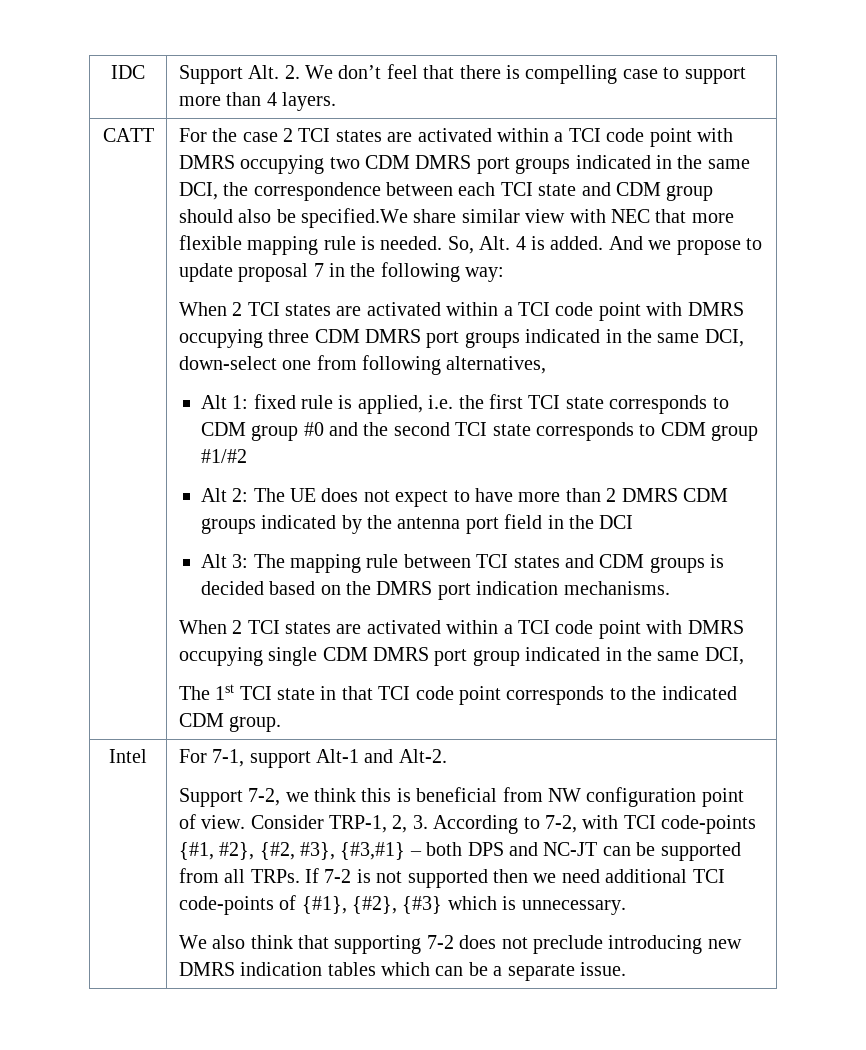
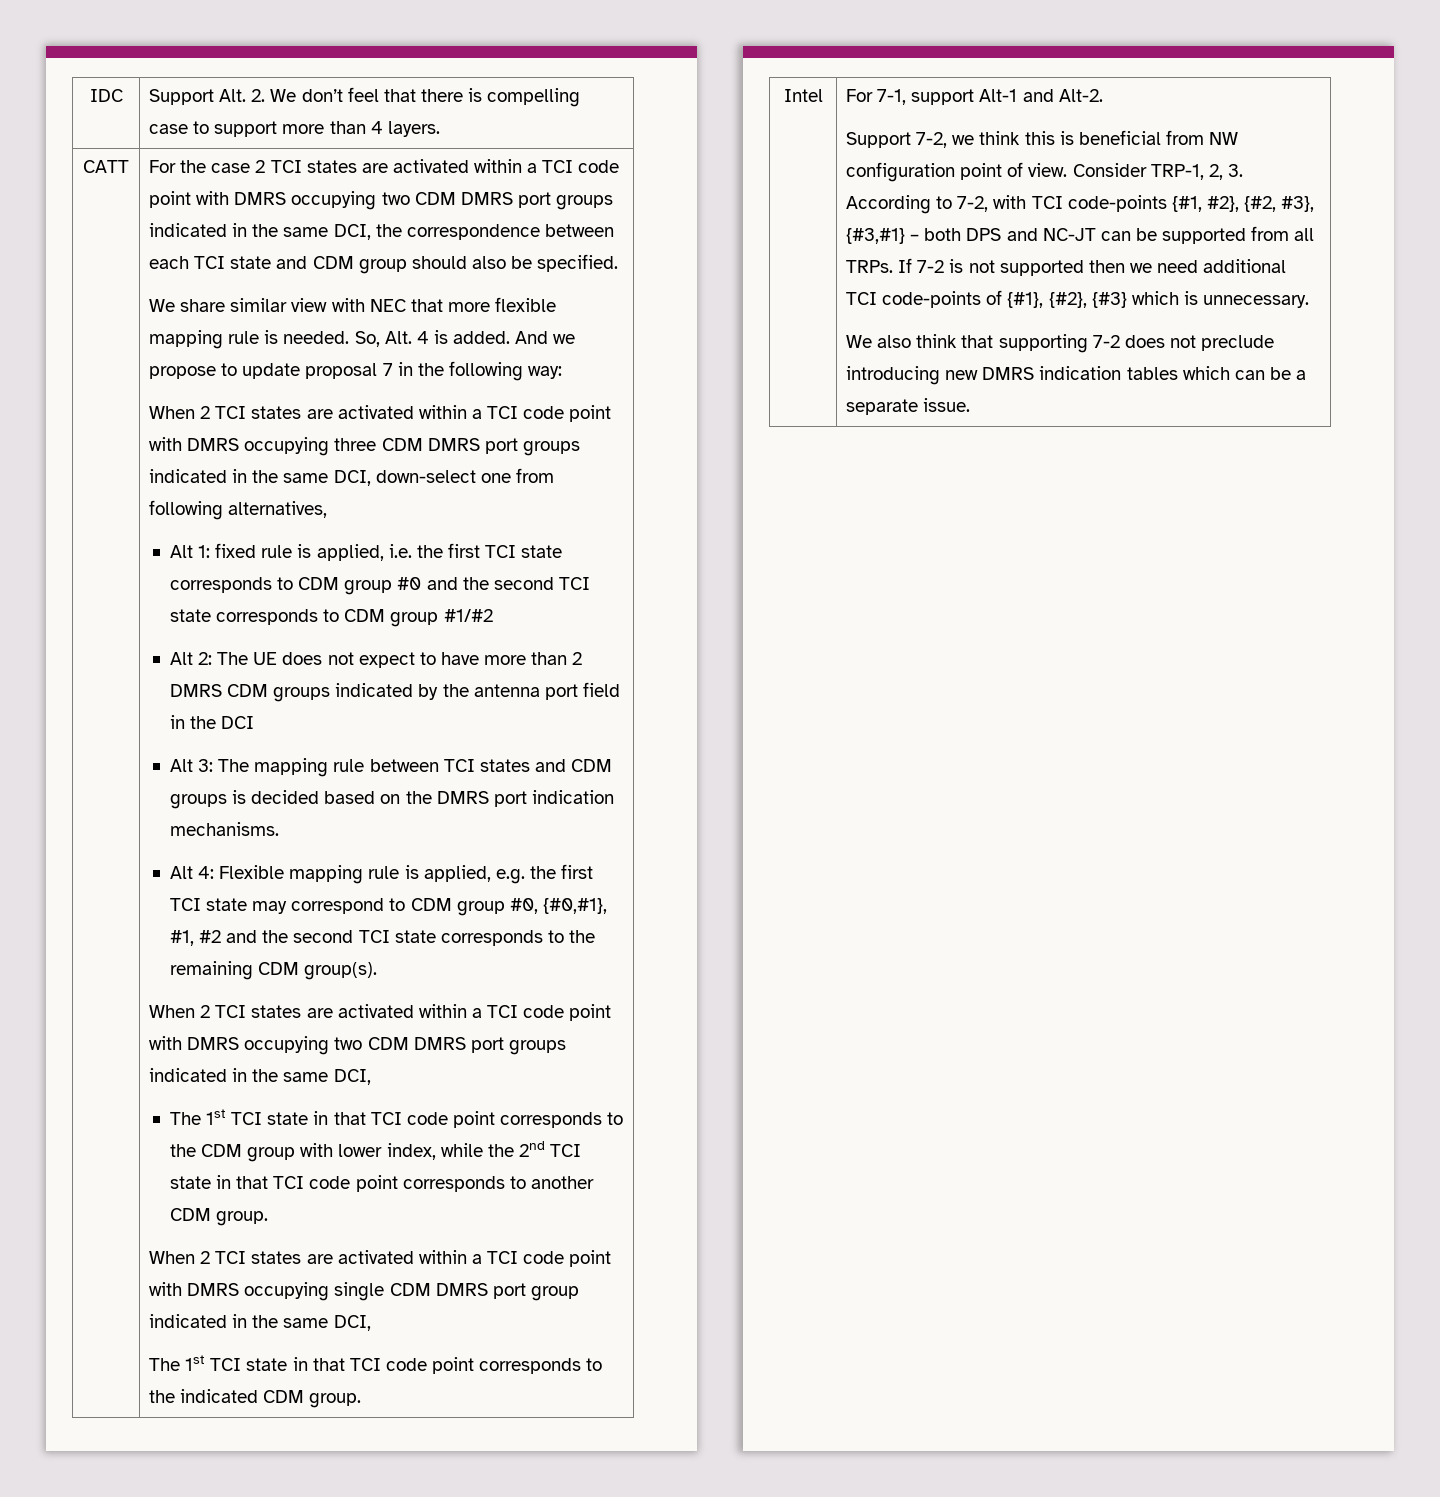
- For the case 2 TCI states are activated within a TCI code point with DMRS occupying two CDM DMRS port groups indicated in the same DCI, the correspondence between each TCI state and CDM group should also be specified.We share similar view with NEC that more flexible mapping rule is needed.
+ For the case 2 TCI states are activated within a TCI code point with DMRS occupying two CDM DMRS port groups indicated in the same DCI, the correspondence between each TCI state and CDM group should also be specified.
+ We share similar view with NEC that more flexible mapping rule is needed.
+ Alt 4: Flexible mapping rule is applied, e.g. the first TCI state may correspond to CDM group #0, {#0,#1}, #1, #2 and the second TCI state corresponds to the remaining CDM group(s).
+ When 2 TCI states are activated within a TCI code point with DMRS occupying two CDM DMRS port groups indicated in the same DCI,
+ The 1st TCI state in that TCI code point corresponds to the CDM group with lower index, while the 2nd TCI state in that TCI code point corresponds to another CDM group.

